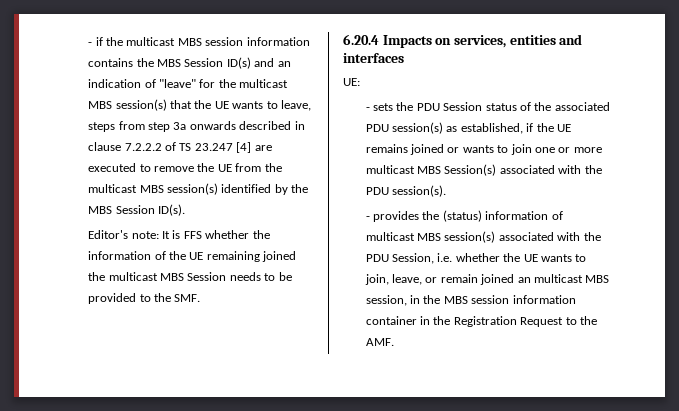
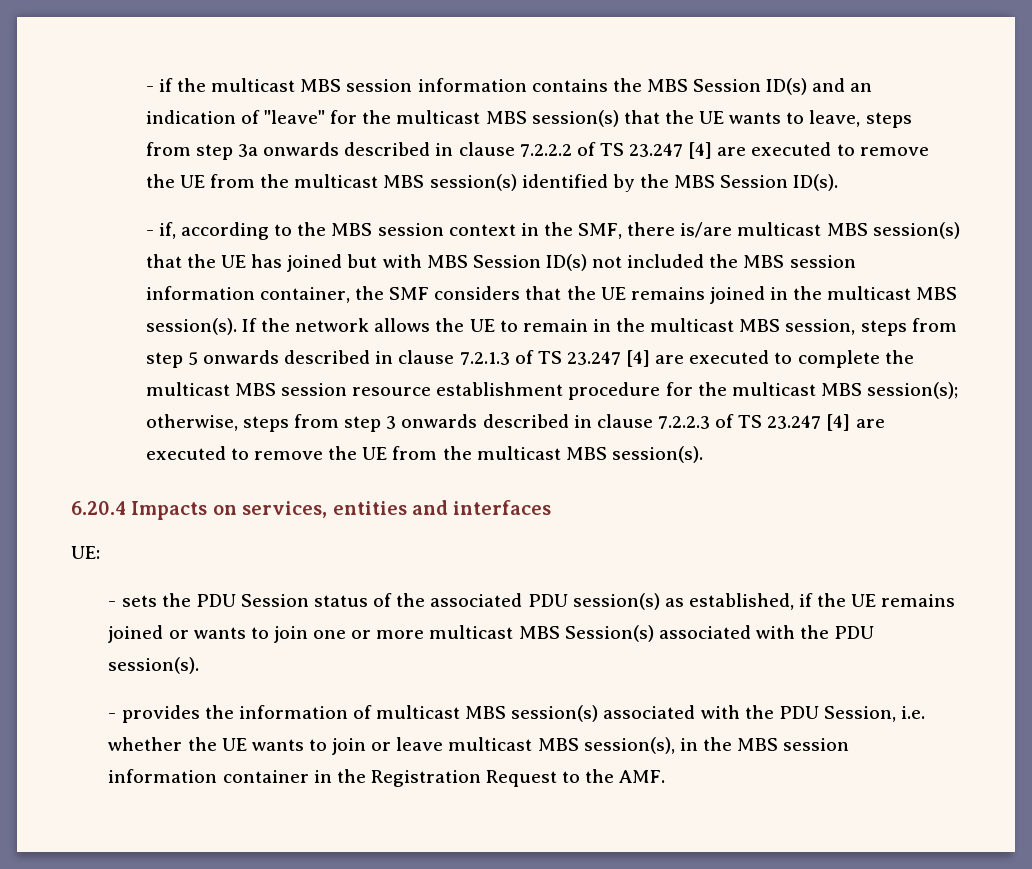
- Editor's note: It is FFS whether the information of the UE remaining joined the multicast MBS Session needs to be provided to the SMF.
+ - if, according to the MBS session context in the SMF, there is/are multicast MBS session(s) that the UE has joined but with MBS Session ID(s) not included the MBS session information container, the SMF considers that the UE remains joined in the multicast MBS session(s). If the network allows the UE to remain in the multicast MBS session, steps from step 5 onwards described in clause 7.2.1.3 of TS 23.247 [4] are executed to complete the multicast MBS session resource establishment procedure for the multicast MBS session(s); otherwise, steps from step 3 onwards described in clause 7.2.2.3 of TS 23.247 [4] are executed to remove the UE from the multicast MBS session(s).
- - provides the (status) information of multicast MBS session(s) associated with the PDU Session, i.e. whether the UE wants to join, leave, or remain joined an multicast MBS session, in the MBS session information container in the Registration Request to the AMF.
+ - provides the information of multicast MBS session(s) associated with the PDU Session, i.e. whether the UE wants to join or leave multicast MBS session(s), in the MBS session information container in the Registration Request to the AMF.

